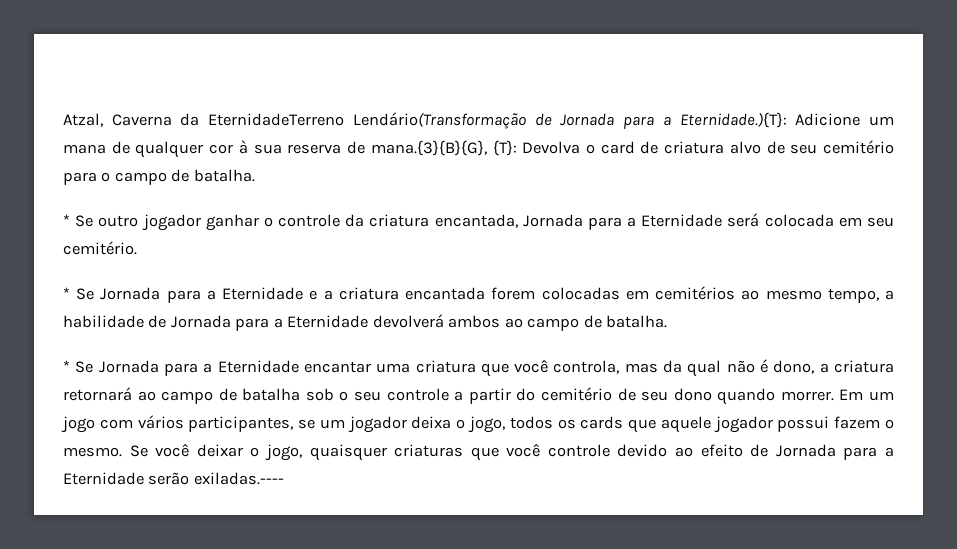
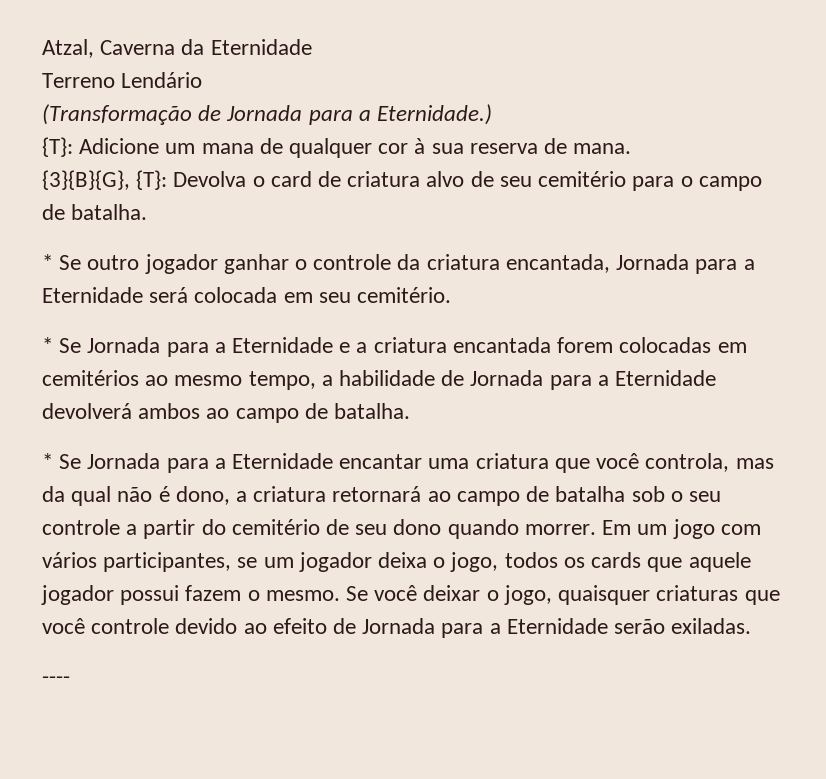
- Atzal, Caverna da EternidadeTerreno Lendário(Transformação de Jornada para a Eternidade.){T}: Adicione um mana de qualquer cor à sua reserva de mana.{3}{B}{G}, {T}: Devolva o card de criatura alvo de seu cemitério para o campo de batalha.
+ Atzal, Caverna da Eternidade
+ Terreno Lendário
+ (Transformação de Jornada para a Eternidade.)
+ {T}: Adicione um mana de qualquer cor à sua reserva de mana.
+ {3}{B}{G}, {T}: Devolva o card de criatura alvo de seu cemitério para o campo de batalha.
- Se você deixar o jogo, quaisquer criaturas que você controle devido ao efeito de Jornada para a Eternidade serão exiladas.----
+ Se você deixar o jogo, quaisquer criaturas que você controle devido ao efeito de Jornada para a Eternidade serão exiladas.
+ ----

